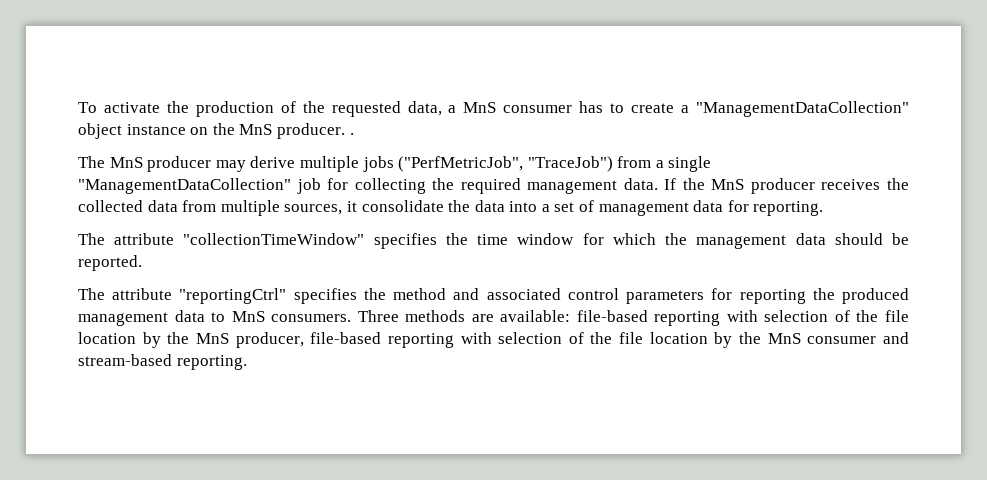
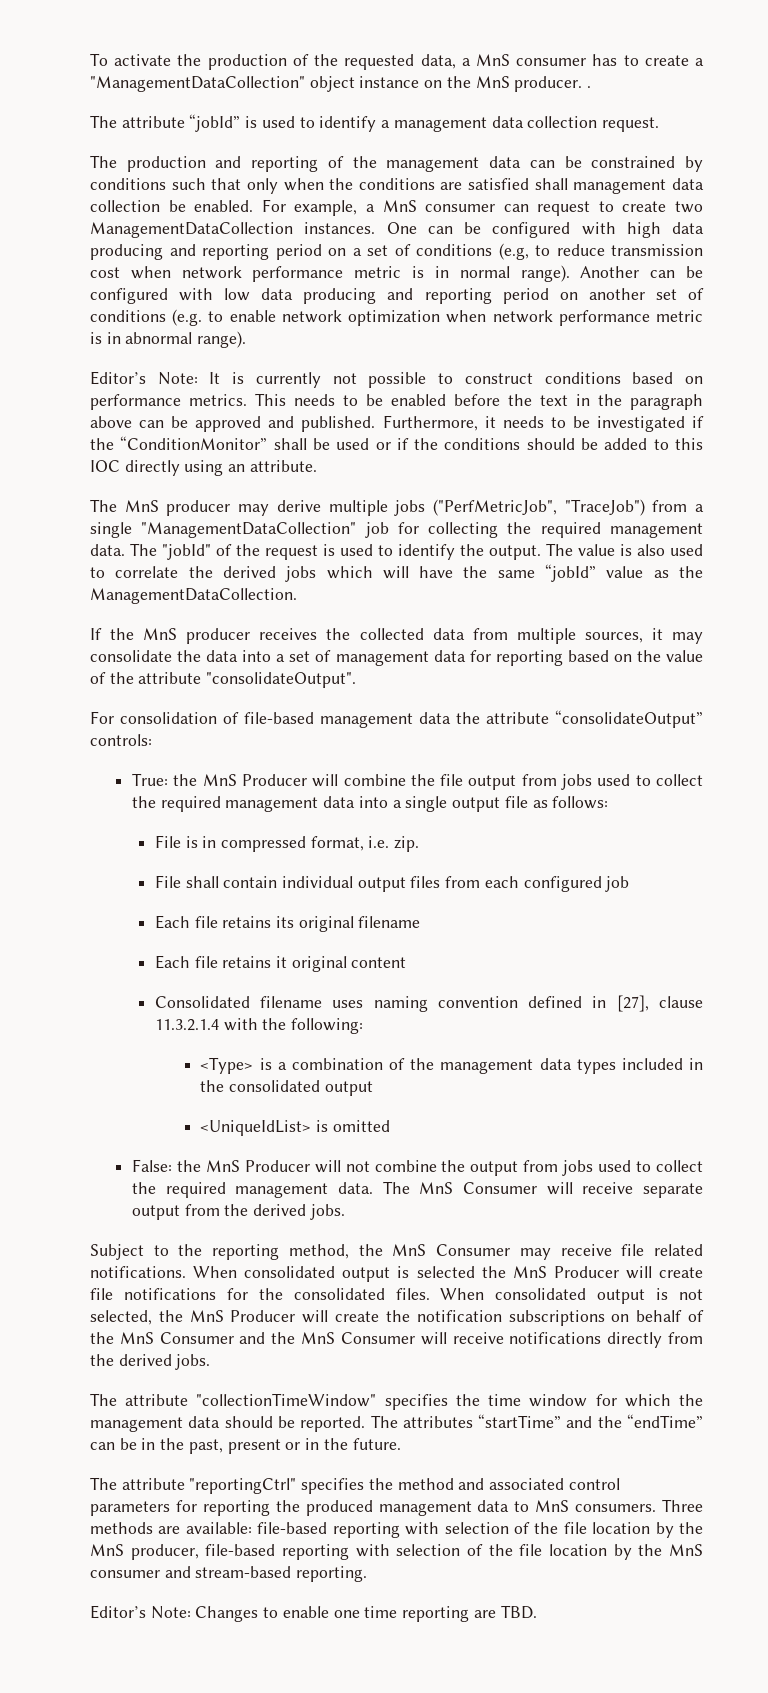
+ The attribute “jobId” is used to identify a management data collection request.
+ The production and reporting of the management data can be constrained by conditions such that only when the conditions are satisfied shall management data collection be enabled. For example, a MnS consumer can request to create two ManagementDataCollection instances. One can be configured with high data producing and reporting period on a set of conditions (e.g, to reduce transmission cost when network performance metric is in normal range). Another can be configured with low data producing and reporting period on another set of conditions (e.g. to enable network optimization when network performance metric is in abnormal range).
+ Editor’s Note: It is currently not possible to construct conditions based on performance metrics. This needs to be enabled before the text in the paragraph above can be approved and published. Furthermore, it needs to be investigated if the “ConditionMonitor” shall be used or if the conditions should be added to this IOC directly using an attribute.
- The MnS producer may derive multiple jobs ("PerfMetricJob", "TraceJob") from a single "ManagementDataCollection" job for collecting the required management data. If the MnS producer receives the collected data from multiple sources, it consolidate the data into a set of management data for reporting.
+ The MnS producer may derive multiple jobs ("PerfMetricJob", "TraceJob") from a single "ManagementDataCollection" job for collecting the required management data. The "jobId" of the request is used to identify the output. The value is also used to correlate the derived jobs which will have the same “jobId” value as the ManagementDataCollection.
+ If the MnS producer receives the collected data from multiple sources, it may consolidate the data into a set of management data for reporting based on the value of the attribute "consolidateOutput".
+ For consolidation of file-based management data the attribute “consolidateOutput” controls:
+ True: the MnS Producer will combine the file output from jobs used to collect the required management data into a single output file as follows:
+ File is in compressed format, i.e. zip.
+ File shall contain individual output files from each configured job
+ Each file retains its original filename
+ Each file retains it original content
+ Consolidated filename uses naming convention defined in [27], clause 11.3.2.1.4 with the following:
+ <Type> is a combination of the management data types included in the consolidated output
+ <UniqueIdList> is omitted
+ False: the MnS Producer will not combine the output from jobs used to collect the required management data. The MnS Consumer will receive separate output from the derived jobs.
+ Subject to the reporting method, the MnS Consumer may receive file related notifications. When consolidated output is selected the MnS Producer will create file notifications for the consolidated files. When consolidated output is not selected, the MnS Producer will create the notification subscriptions on behalf of the MnS Consumer and the MnS Consumer will receive notifications directly from the derived jobs.
+ The attributes “startTime” and the “endTime” can be in the past, present or in the future.
+ Editor’s Note: Changes to enable one time reporting are TBD.

